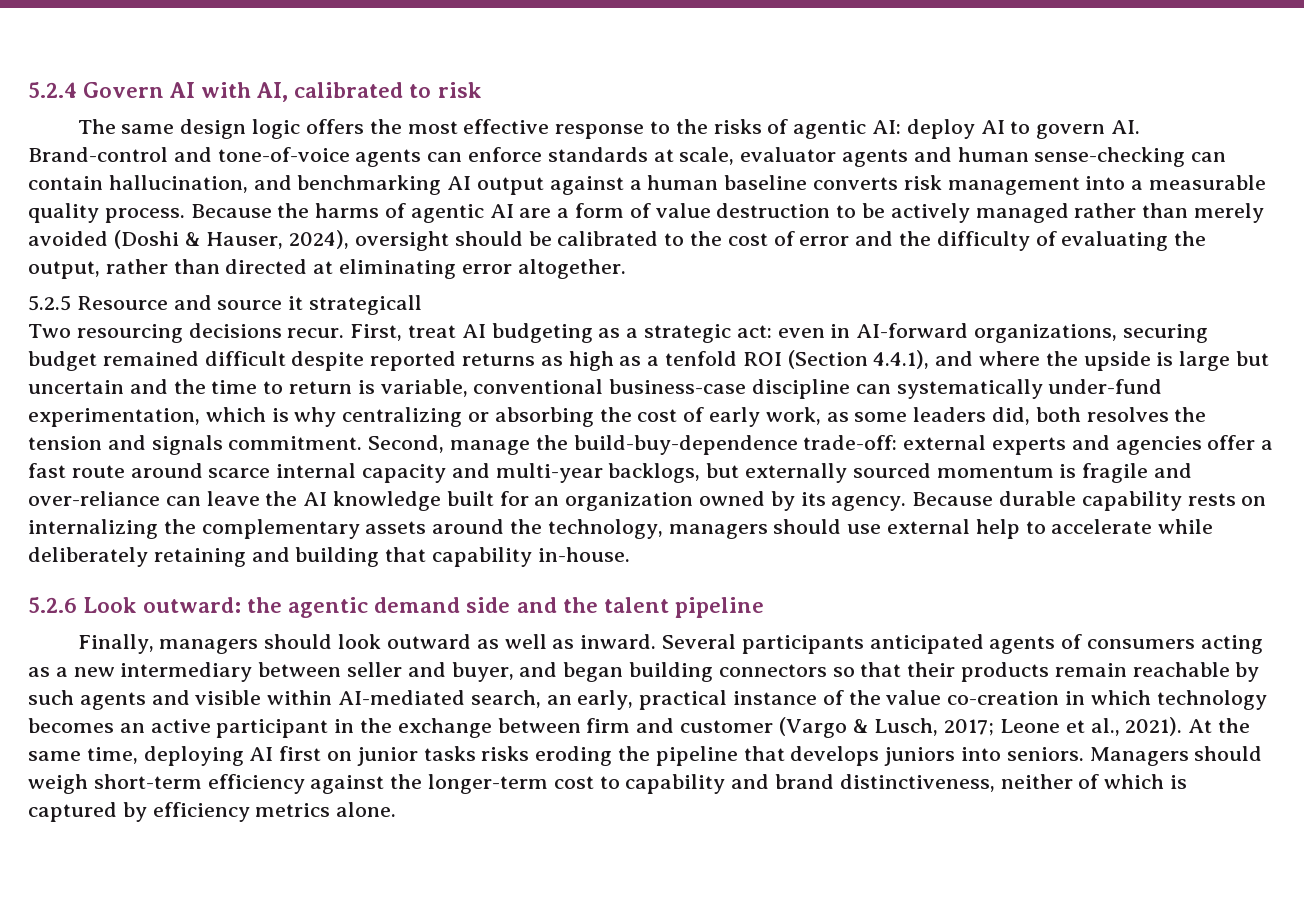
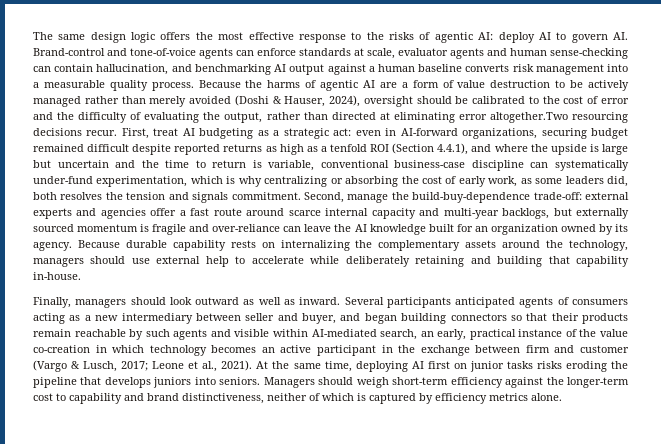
- 5.2.4 Govern AI with AI, calibrated to risk
- Because the harms of agentic AI are a form of value destruction to be actively managed rather than merely avoided (Doshi & Hauser, 2024), oversight should be calibrated to the cost of error and the difficulty of evaluating the output, rather than directed at eliminating error altogether.
- 5.2.5 Resource and source it strategicall
- Two resourcing decisions recur.
+ Because the harms of agentic AI are a form of value destruction to be actively managed rather than merely avoided (Doshi & Hauser, 2024), oversight should be calibrated to the cost of error and the difficulty of evaluating the output, rather than directed at eliminating error altogether.Two resourcing decisions recur.
- 5.2.6 Look outward: the agentic demand side and the talent pipeline

